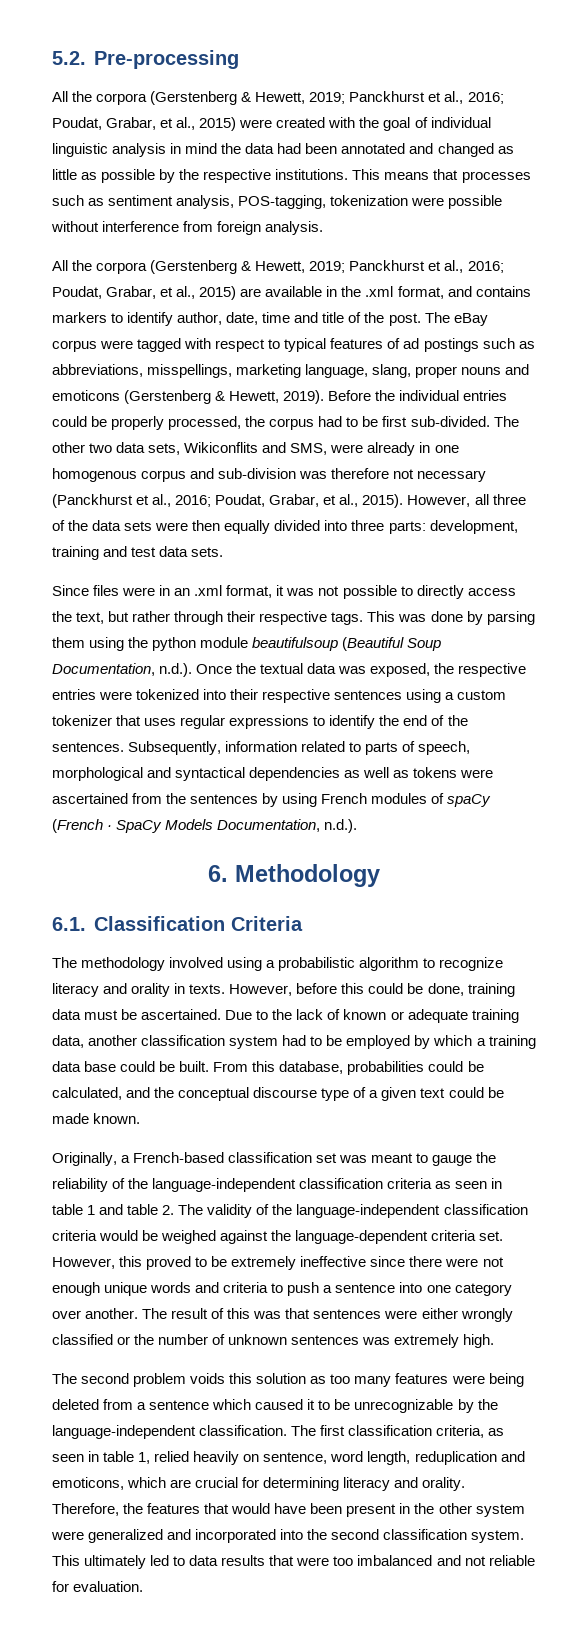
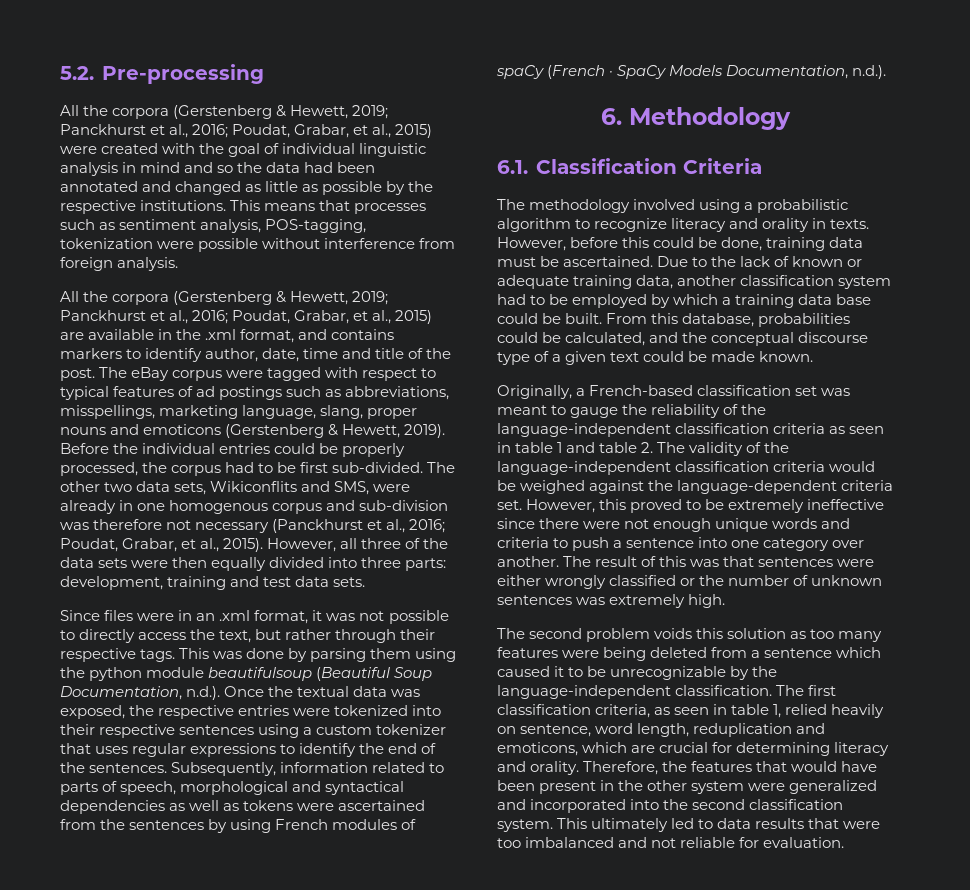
- All the corpora (Gerstenberg & Hewett, 2019; Panckhurst et al., 2016; Poudat, Grabar, et al., 2015) were created with the goal of individual linguistic analysis in mind the data had been annotated and changed as little as possible by the respective institutions.
+ All the corpora (Gerstenberg & Hewett, 2019; Panckhurst et al., 2016; Poudat, Grabar, et al., 2015) were created with the goal of individual linguistic analysis in mind and so the data had been annotated and changed as little as possible by the respective institutions.

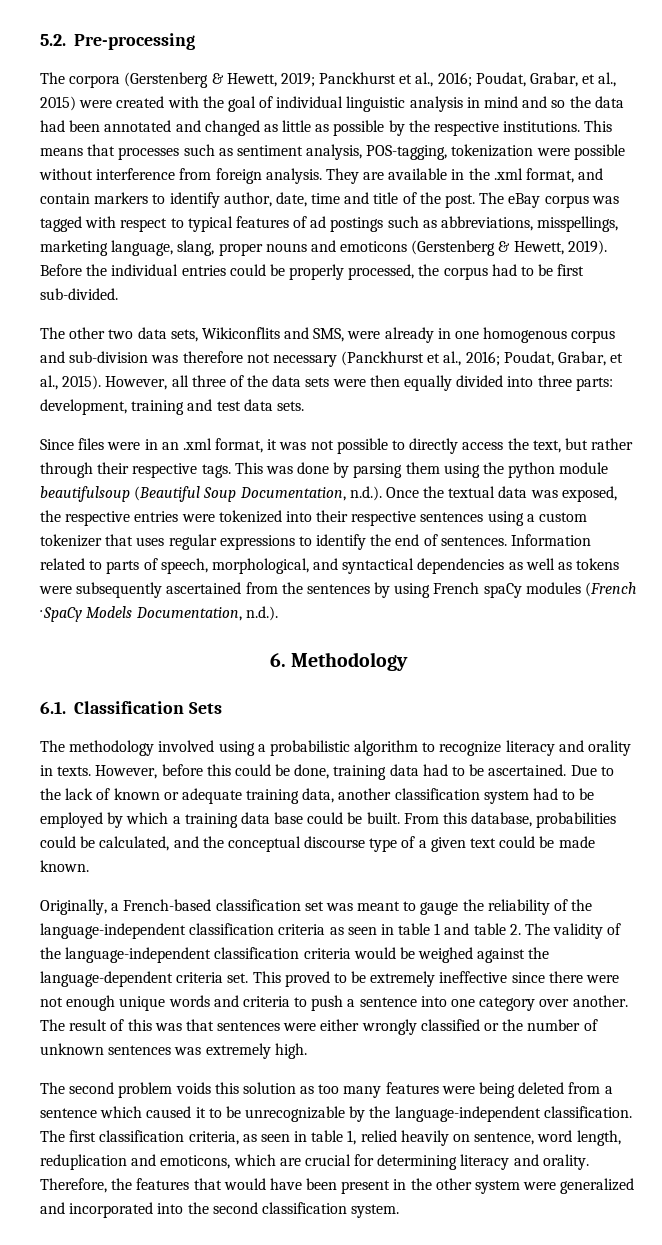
- All the corpora (Gerstenberg & Hewett, 2019; Panckhurst et al., 2016; Poudat, Grabar, et al., 2015) were created with the goal of individual linguistic analysis in mind and so the data had been annotated and changed as little as possible by the respective institutions.
+ The corpora (Gerstenberg & Hewett, 2019; Panckhurst et al., 2016; Poudat, Grabar, et al., 2015) were created with the goal of individual linguistic analysis in mind and so the data had been annotated and changed as little as possible by the respective institutions.
- This means that processes such as sentiment analysis, POS-tagging, tokenization were possible without interference from foreign analysis.
- All the corpora (Gerstenberg & Hewett, 2019; Panckhurst et al., 2016; Poudat, Grabar, et al., 2015) are available in the .xml format, and contains markers to identify author, date, time and title of the post.
+ This means that processes such as sentiment analysis, POS-tagging, tokenization were possible without interference from foreign analysis. They are available in the .xml format, and contain markers to identify author, date, time and title of the post.
- The eBay corpus were tagged with respect to typical features of ad postings such as abbreviations, misspellings, marketing language, slang, proper nouns and emoticons (Gerstenberg & Hewett, 2019).
+ The eBay corpus was tagged with respect to typical features of ad postings such as abbreviations, misspellings, marketing language, slang, proper nouns and emoticons (Gerstenberg & Hewett, 2019).
- Before the individual entries could be properly processed, the corpus had to be first sub-divided. The other two data sets, Wikiconflits and SMS, were already in one homogenous corpus and sub-division was therefore not necessary (Panckhurst et al., 2016; Poudat, Grabar, et al., 2015).
+ Before the individual entries could be properly processed, the corpus had to be first sub-divided.
+ The other two data sets, Wikiconflits and SMS, were already in one homogenous corpus and sub-division was therefore not necessary (Panckhurst et al., 2016; Poudat, Grabar, et al., 2015).
- This was done by parsing them using the python module beautifulsoup (Beautiful Soup Documentation, n.d.). Once the textual data was exposed, the respective entries were tokenized into their respective sentences using a custom tokenizer that uses regular expressions to identify the end of the sentences. Subsequently, information related to parts of speech, morphological and syntactical dependencies as well as tokens were ascertained from the sentences by using French modules of spaCy (French · SpaCy Models Documentation, n.d.).
+ This was done by parsing them using the python module beautifulsoup (Beautiful Soup Documentation, n.d.). Once the textual data was exposed, the respective entries were tokenized into their respective sentences using a custom tokenizer that uses regular expressions to identify the end of sentences. Information related to parts of speech, morphological, and syntactical dependencies as well as tokens were subsequently ascertained from the sentences by using French spaCy modules (French · SpaCy Models Documentation, n.d.).
- 6.1. Classification Criteria
+ 6.1. Classification Sets
- However, before this could be done, training data must be ascertained.
+ However, before this could be done, training data had to be ascertained.
- However, this proved to be extremely ineffective since there were not enough unique words and criteria to push a sentence into one category over another.
+ This proved to be extremely ineffective since there were not enough unique words and criteria to push a sentence into one category over another.
- This ultimately led to data results that were too imbalanced and not reliable for evaluation.

